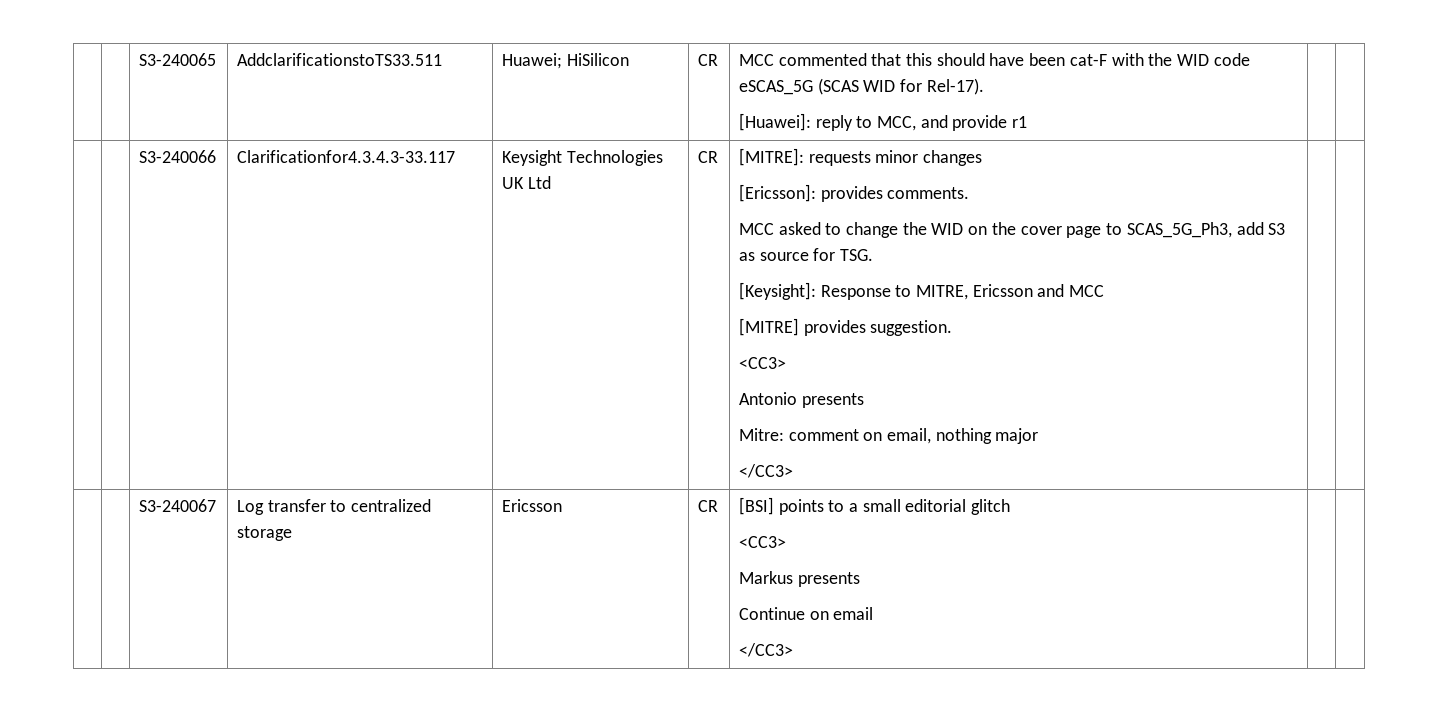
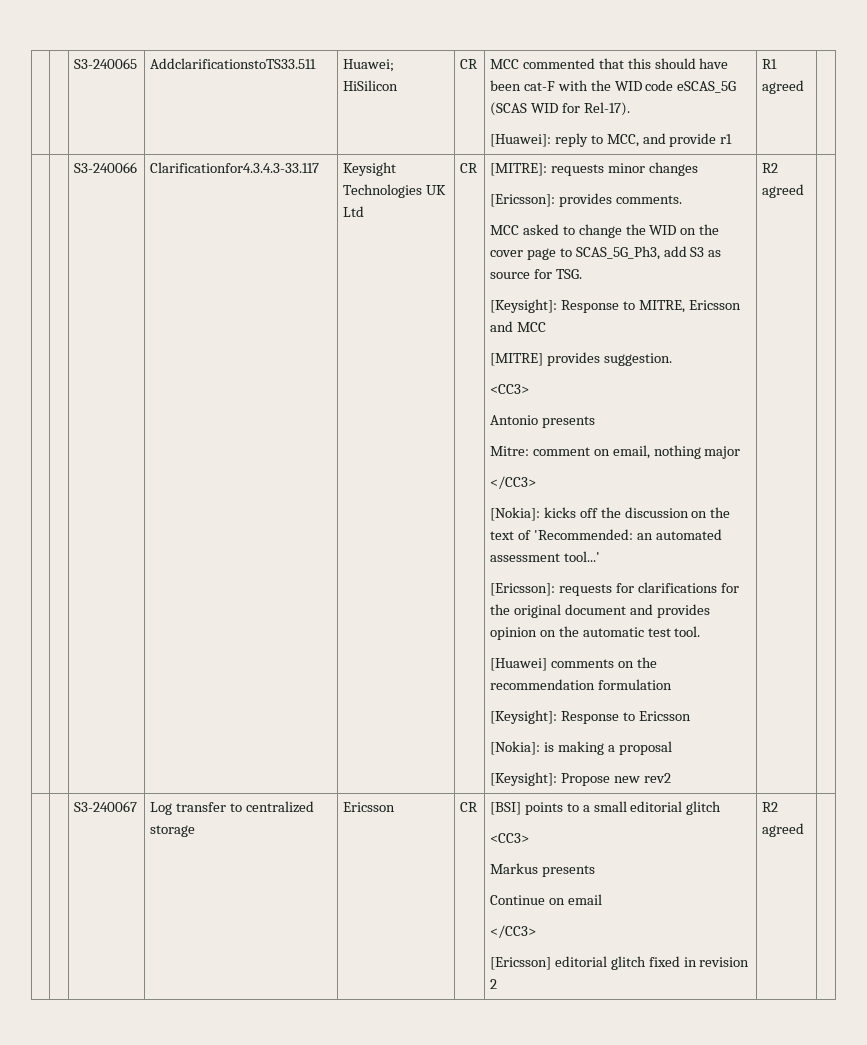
  | | S3-240065 | AddclarificationstoTS33.511 | Huawei; HiSilicon | CR | MCC commented that this should have been cat-F with the WID code eSCAS_5G (SCAS WID for Rel-17).
- [Huawei]: reply to MCC, and provide r1 | |
+ [Huawei]: reply to MCC, and provide r1 | R1 agreed |
+ [Nokia]: kicks off the discussion on the text of 'Recommended: an automated assessment tool...'
+ [Ericsson]: requests for clarifications for the original document and provides opinion on the automatic test tool.
+ [Huawei] comments on the recommendation formulation
+ [Keysight]: Response to Ericsson
+ [Nokia]: is making a proposal
+ [Keysight]: Propose new rev2 | R2 agreed
  | | S3-240067 | Log transfer to centralized storage | Ericsson | CR | [BSI] points to a small editorial glitch
  <CC3>
  Markus presents
  Continue on email
- </CC3> | |
+ </CC3>
+ [Ericsson] editorial glitch fixed in revision 2 | R2 agreed |

